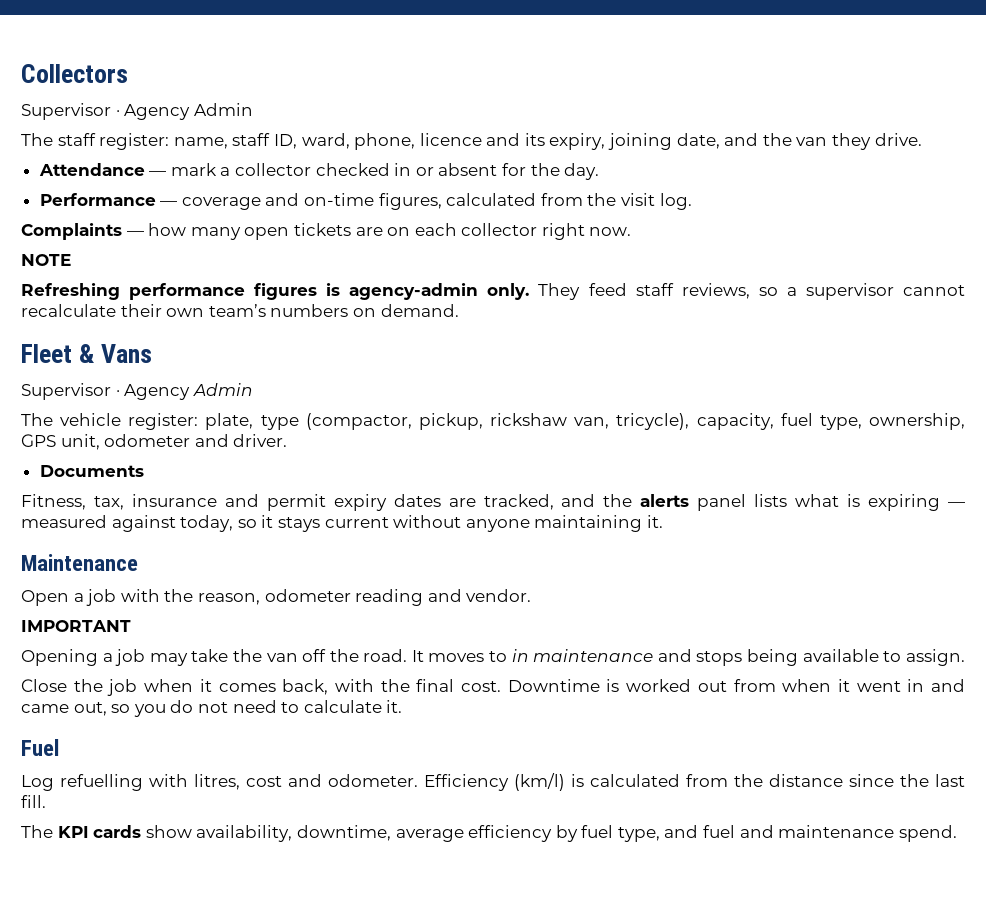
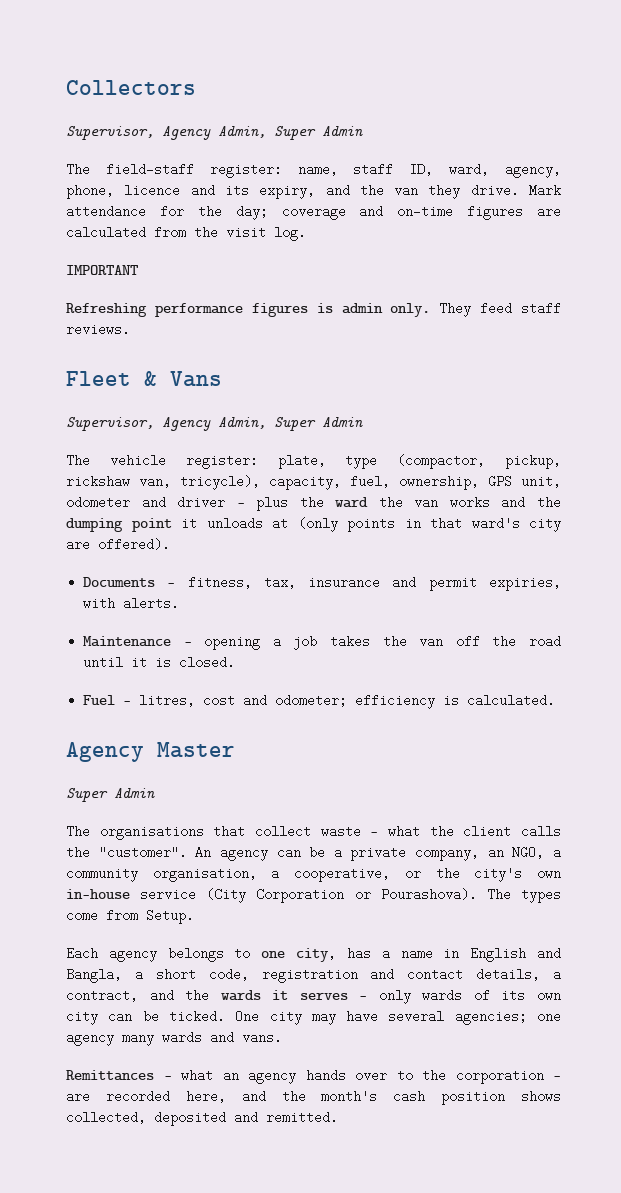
  Collectors
- Supervisor · Agency Admin
- The staff register: name, staff ID, ward, phone, licence and its expiry, joining date, and the van they drive.
- Attendance — mark a collector checked in or absent for the day.
- Performance — coverage and on-time figures, calculated from the visit log.
+ Supervisor, Agency Admin, Super Admin
+ The field-staff register: name, staff ID, ward, agency, phone, licence and its expiry, and the van they drive. Mark attendance for the day; coverage and on-time figures are calculated from the visit log.
- Complaints — how many open tickets are on each collector right now.
- NOTE
+ IMPORTANT
- Refreshing performance figures is agency-admin only.
+ Refreshing performance figures is admin only.
- They feed staff reviews, so a supervisor cannot recalculate their own team’s numbers on demand.
+ They feed staff reviews.
  Fleet & Vans
- Supervisor · Agency Admin
+ Supervisor, Agency Admin, Super Admin
- The vehicle register: plate, type (compactor, pickup, rickshaw van, tricycle), capacity, fuel type, ownership, GPS unit, odometer and driver.
+ The vehicle register: plate, type (compactor, pickup, rickshaw van, tricycle), capacity, fuel, ownership, GPS unit, odometer and driver — plus the ward the van works and the dumping point it unloads at (only points in that ward's city are offered).
- Documents
- Fitness, tax, insurance and permit expiry dates are tracked, and the alerts panel lists what is expiring — measured against today, so it stays current without anyone maintaining it.
- Maintenance
- Open a job with the reason, odometer reading and vendor.
- IMPORTANT
- Opening a job may take the van off the road. It moves to in maintenance and stops being available to assign.
- Close the job when it comes back, with the final cost. Downtime is worked out from when it went in and came out, so you do not need to calculate it.
- Fuel
- Log refuelling with litres, cost and odometer. Efficiency (km/l) is calculated from the distance since the last fill.
- The KPI cards show availability, downtime, average efficiency by fuel type, and fuel and maintenance spend.
+ Documents — fitness, tax, insurance and permit expiries, with alerts.
+ Maintenance — opening a job takes the van off the road until it is closed.
+ Fuel — litres, cost and odometer; efficiency is calculated.
+ Agency Master
+ Super Admin
+ The organisations that collect waste — what the client calls the "customer". An agency can be a private company, an NGO, a community organisation, a cooperative, or the city's own in-house service (City Corporation or Pourashova). The types come from Setup.
+ Each agency belongs to one city, has a name in English and Bangla, a short code, registration and contact details, a contract, and the wards it serves — only wards of its own city can be ticked. One city may have several agencies; one agency many wards and vans.
+ Remittances — what an agency hands over to the corporation — are recorded here, and the month's cash position shows collected, deposited and remitted.

